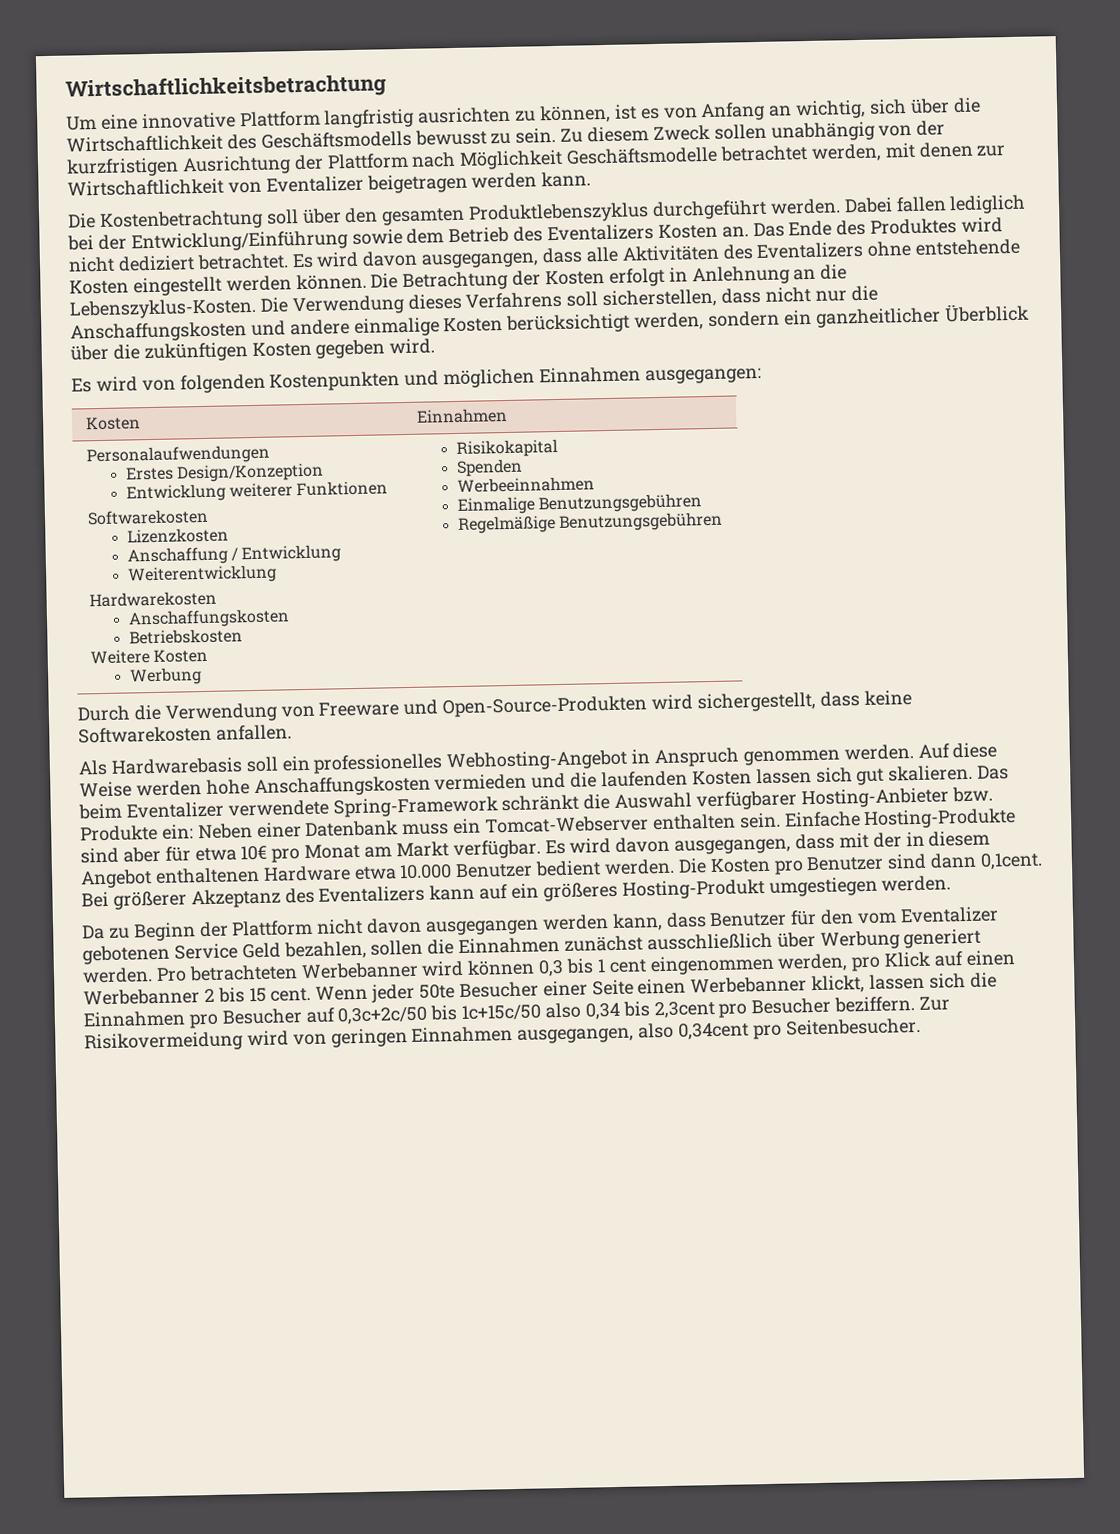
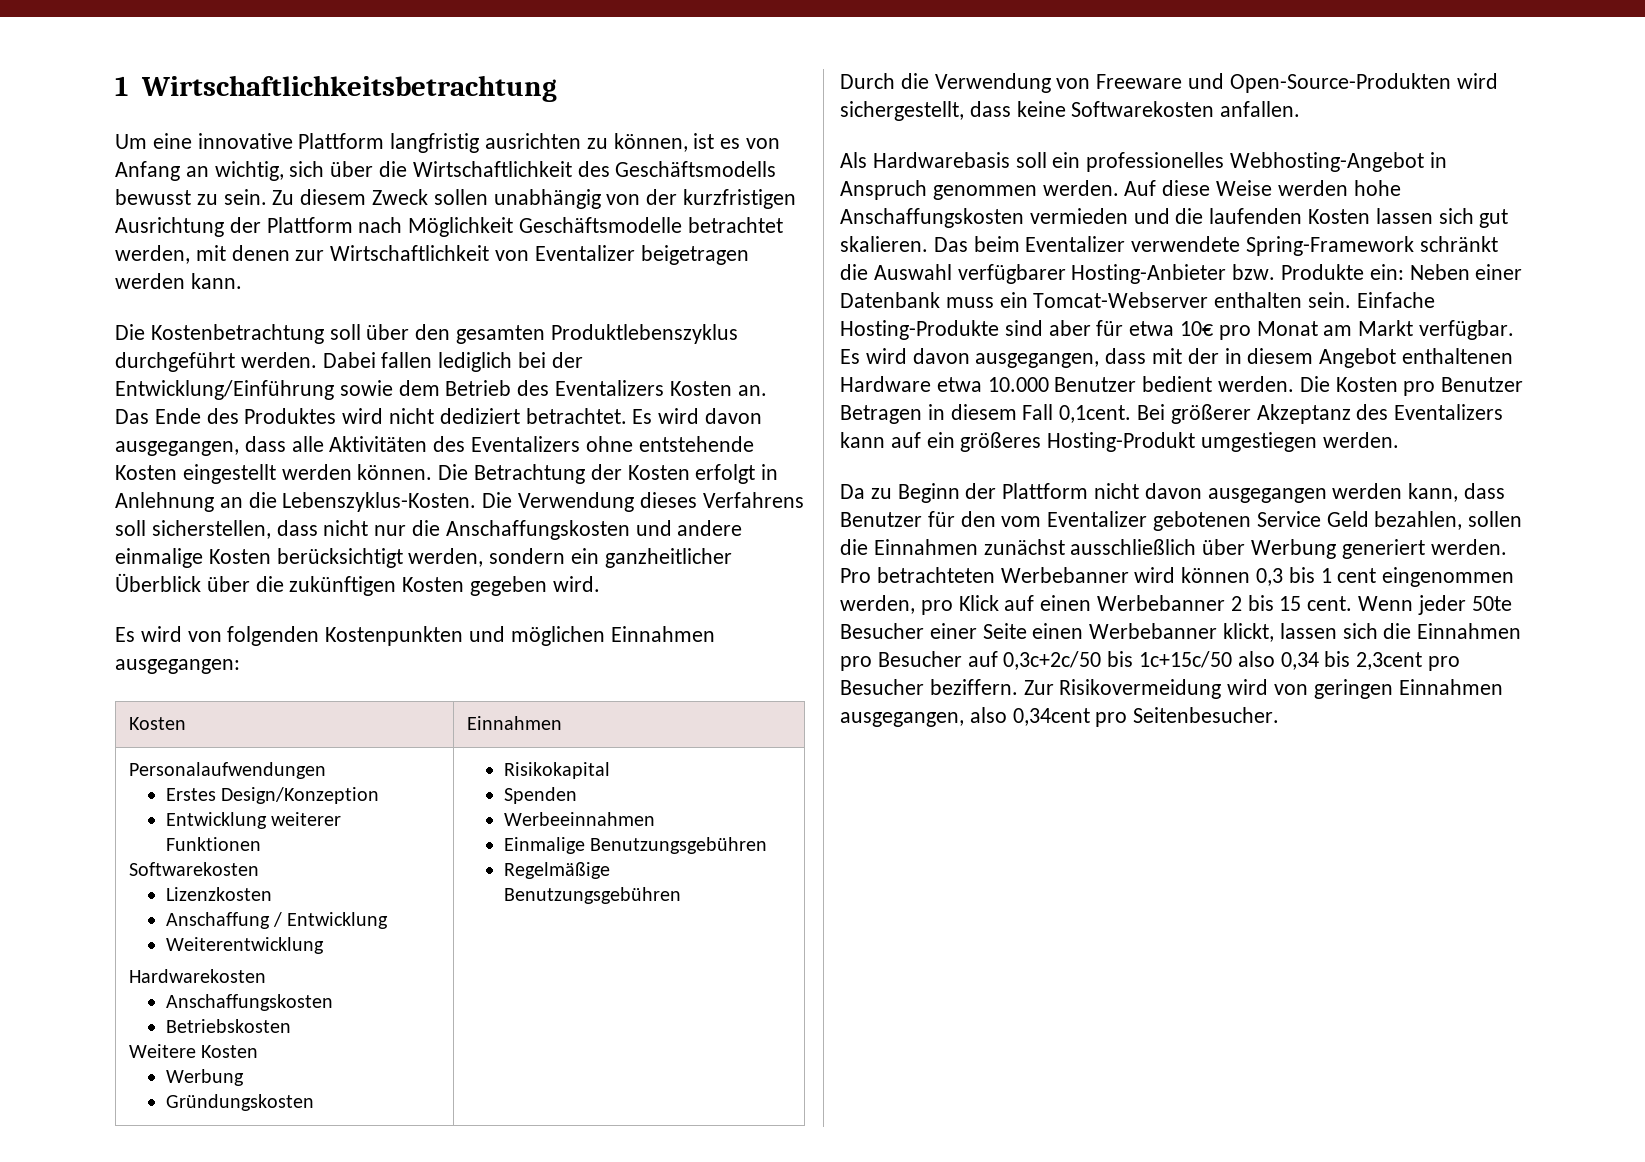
- Wirtschaftlichkeitsbetrachtung
+ 1 Wirtschaftlichkeitsbetrachtung
  Personalaufwendungen
  Erstes Design/Konzeption
  Entwicklung weiterer Funktionen
  Softwarekosten
  Lizenzkosten
  Anschaffung / Entwicklung
  Weiterentwicklung
  Hardwarekosten
  Anschaffungskosten
  Betriebskosten
  Weitere Kosten
- Werbung | Risikokapital
+ Werbung
+ Gründungskosten | Risikokapital
- Die Kosten pro Benutzer sind dann 0,1cent.
+ Die Kosten pro Benutzer Betragen in diesem Fall 0,1cent.

